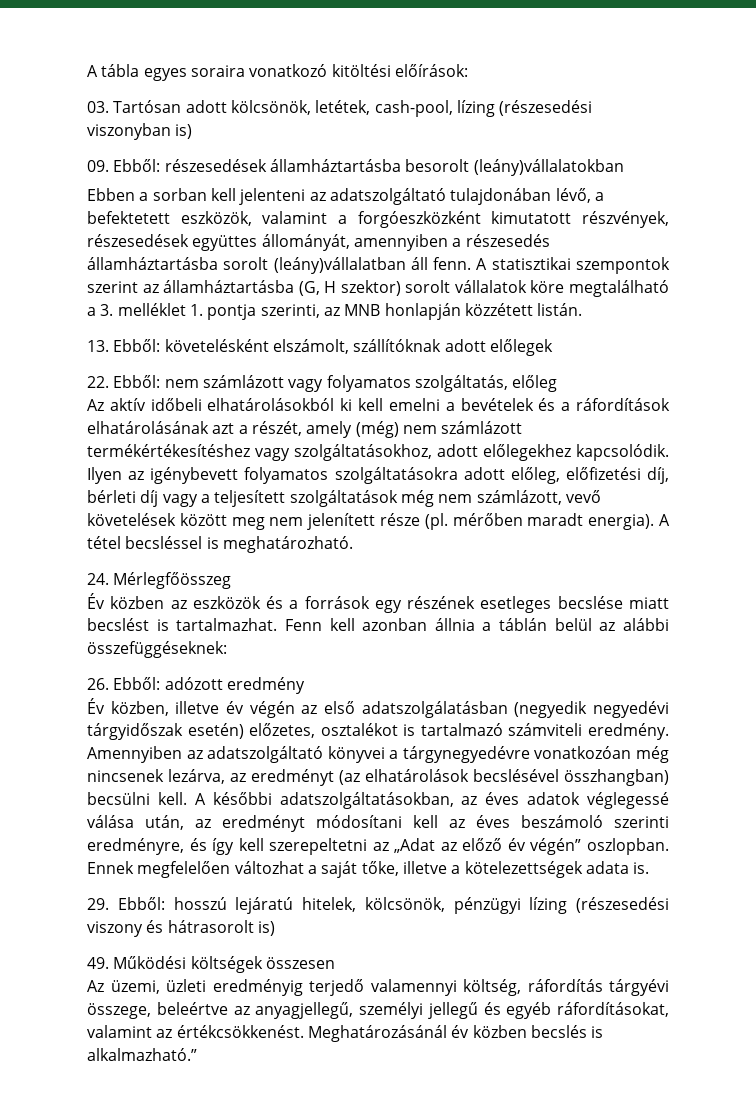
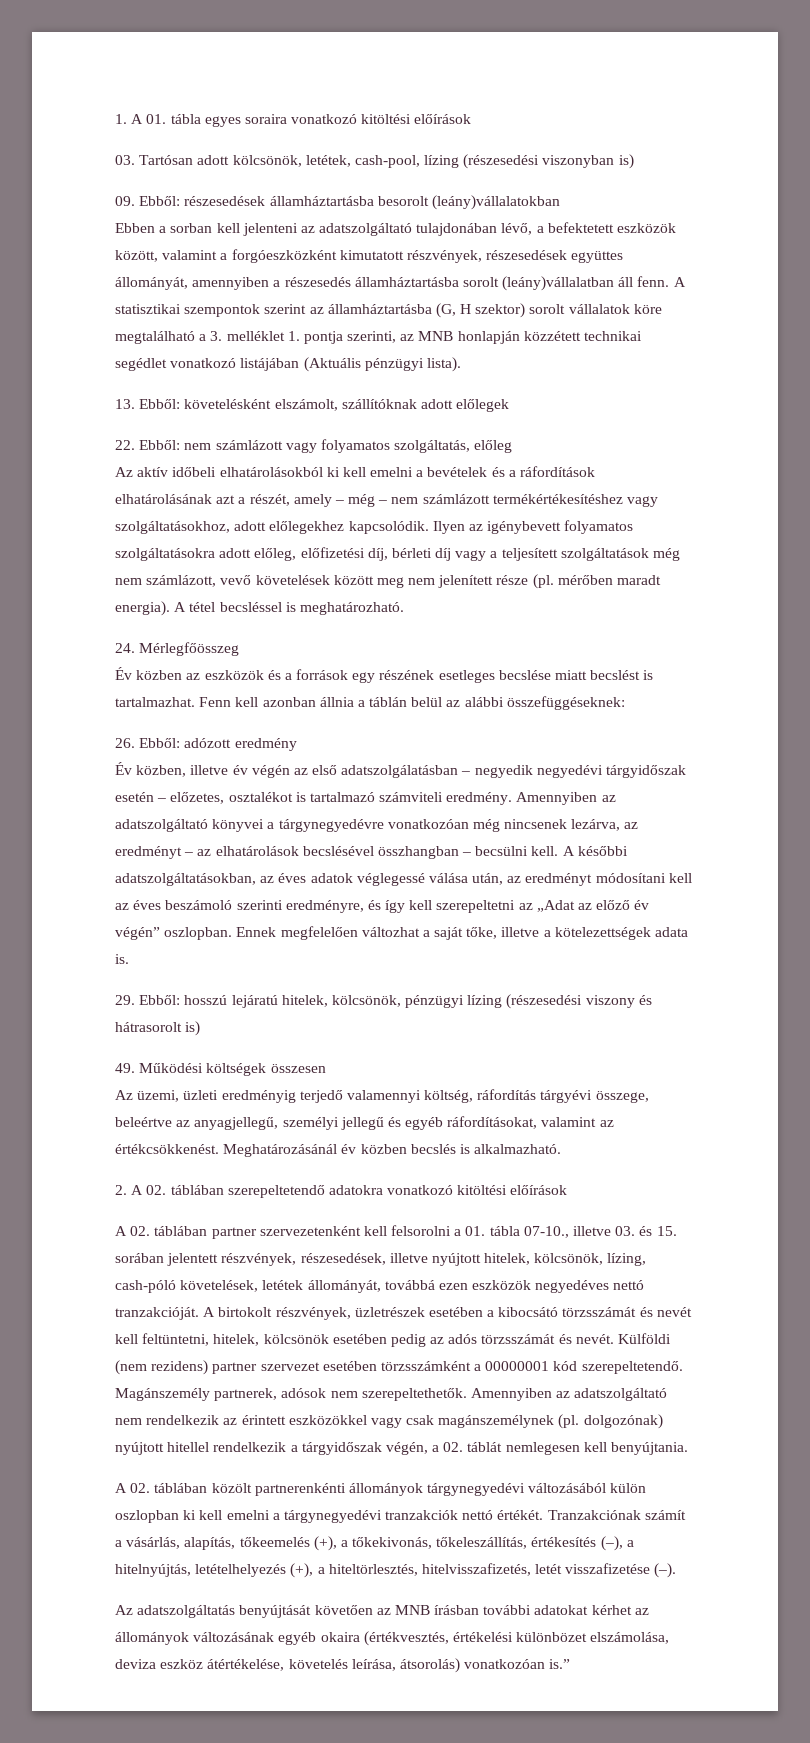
- A tábla egyes soraira vonatkozó kitöltési előírások:
+ 1. A 01. tábla egyes soraira vonatkozó kitöltési előírások
- Ebben a sorban kell jelenteni az adatszolgáltató tulajdonában lévő, a befektetett eszközök, valamint a forgóeszközként kimutatott részvények, részesedések együttes állományát, amennyiben a részesedés államháztartásba sorolt (leány)vállalatban áll fenn.
+ Ebben a sorban kell jelenteni az adatszolgáltató tulajdonában lévő, a befektetett eszközök között, valamint a forgóeszközként kimutatott részvények, részesedések együttes állományát, amennyiben a részesedés államháztartásba sorolt (leány)vállalatban áll fenn.
- A statisztikai szempontok szerint az államháztartásba (G, H szektor) sorolt vállalatok köre megtalálható a 3. melléklet 1. pontja szerinti, az MNB honlapján közzétett listán.
+ A statisztikai szempontok szerint az államháztartásba (G, H szektor) sorolt vállalatok köre megtalálható a 3. melléklet 1. pontja szerinti, az MNB honlapján közzétett technikai segédlet vonatkozó listájában (Aktuális pénzügyi lista).
- Az aktív időbeli elhatárolásokból ki kell emelni a bevételek és a ráfordítások elhatárolásának azt a részét, amely (még) nem számlázott termékértékesítéshez vagy szolgáltatásokhoz, adott előlegekhez kapcsolódik.
+ Az aktív időbeli elhatárolásokból ki kell emelni a bevételek és a ráfordítások elhatárolásának azt a részét, amely – még – nem számlázott termékértékesítéshez vagy szolgáltatásokhoz, adott előlegekhez kapcsolódik.
- Év közben, illetve év végén az első adatszolgálatásban (negyedik negyedévi tárgyidőszak esetén) előzetes, osztalékot is tartalmazó számviteli eredmény.
+ Év közben, illetve év végén az első adatszolgálatásban – negyedik negyedévi tárgyidőszak esetén – előzetes, osztalékot is tartalmazó számviteli eredmény.
- Amennyiben az adatszolgáltató könyvei a tárgynegyedévre vonatkozóan még nincsenek lezárva, az eredményt (az elhatárolások becslésével összhangban) becsülni kell.
+ Amennyiben az adatszolgáltató könyvei a tárgynegyedévre vonatkozóan még nincsenek lezárva, az eredményt – az elhatárolások becslésével összhangban – becsülni kell.
- Meghatározásánál év közben becslés is alkalmazható.”
+ Meghatározásánál év közben becslés is alkalmazható.
+ 2. A 02. táblában szerepeltetendő adatokra vonatkozó kitöltési előírások
+ A 02. táblában partner szervezetenként kell felsorolni a 01. tábla 07-10., illetve 03. és 15. sorában jelentett részvények, részesedések, illetve nyújtott hitelek, kölcsönök, lízing, cash-póló követelések, letétek állományát, továbbá ezen eszközök negyedéves nettó tranzakcióját. A birtokolt részvények, üzletrészek esetében a kibocsátó törzsszámát és nevét kell feltüntetni, hitelek, kölcsönök esetében pedig az adós törzsszámát és nevét. Külföldi (nem rezidens) partner szervezet esetében törzsszámként a 00000001 kód szerepeltetendő. Magánszemély partnerek, adósok nem szerepeltethetők. Amennyiben az adatszolgáltató nem rendelkezik az érintett eszközökkel vagy csak magánszemélynek (pl. dolgozónak) nyújtott hitellel rendelkezik a tárgyidőszak végén, a 02. táblát nemlegesen kell benyújtania.
+ A 02. táblában közölt partnerenkénti állományok tárgynegyedévi változásából külön oszlopban ki kell emelni a tárgynegyedévi tranzakciók nettó értékét. Tranzakciónak számít a vásárlás, alapítás, tőkeemelés (+), a tőkekivonás, tőkeleszállítás, értékesítés (–), a hitelnyújtás, letételhelyezés (+), a hiteltörlesztés, hitelvisszafizetés, letét visszafizetése (–).
+ Az adatszolgáltatás benyújtását követően az MNB írásban további adatokat kérhet az állományok változásának egyéb okaira (értékvesztés, értékelési különbözet elszámolása, deviza eszköz átértékelése, követelés leírása, átsorolás) vonatkozóan is.”

